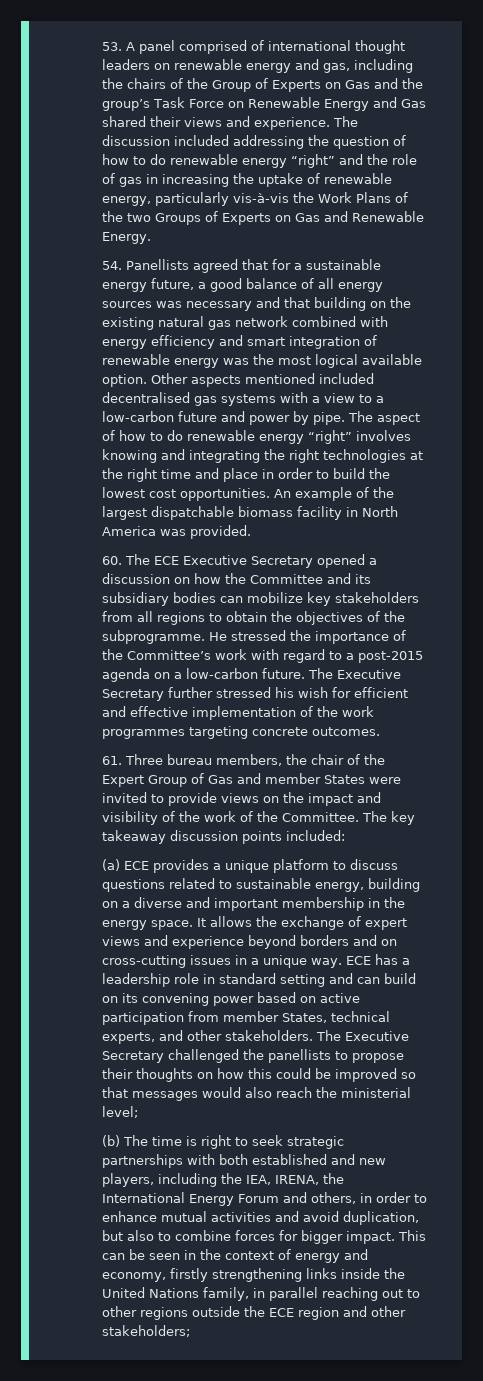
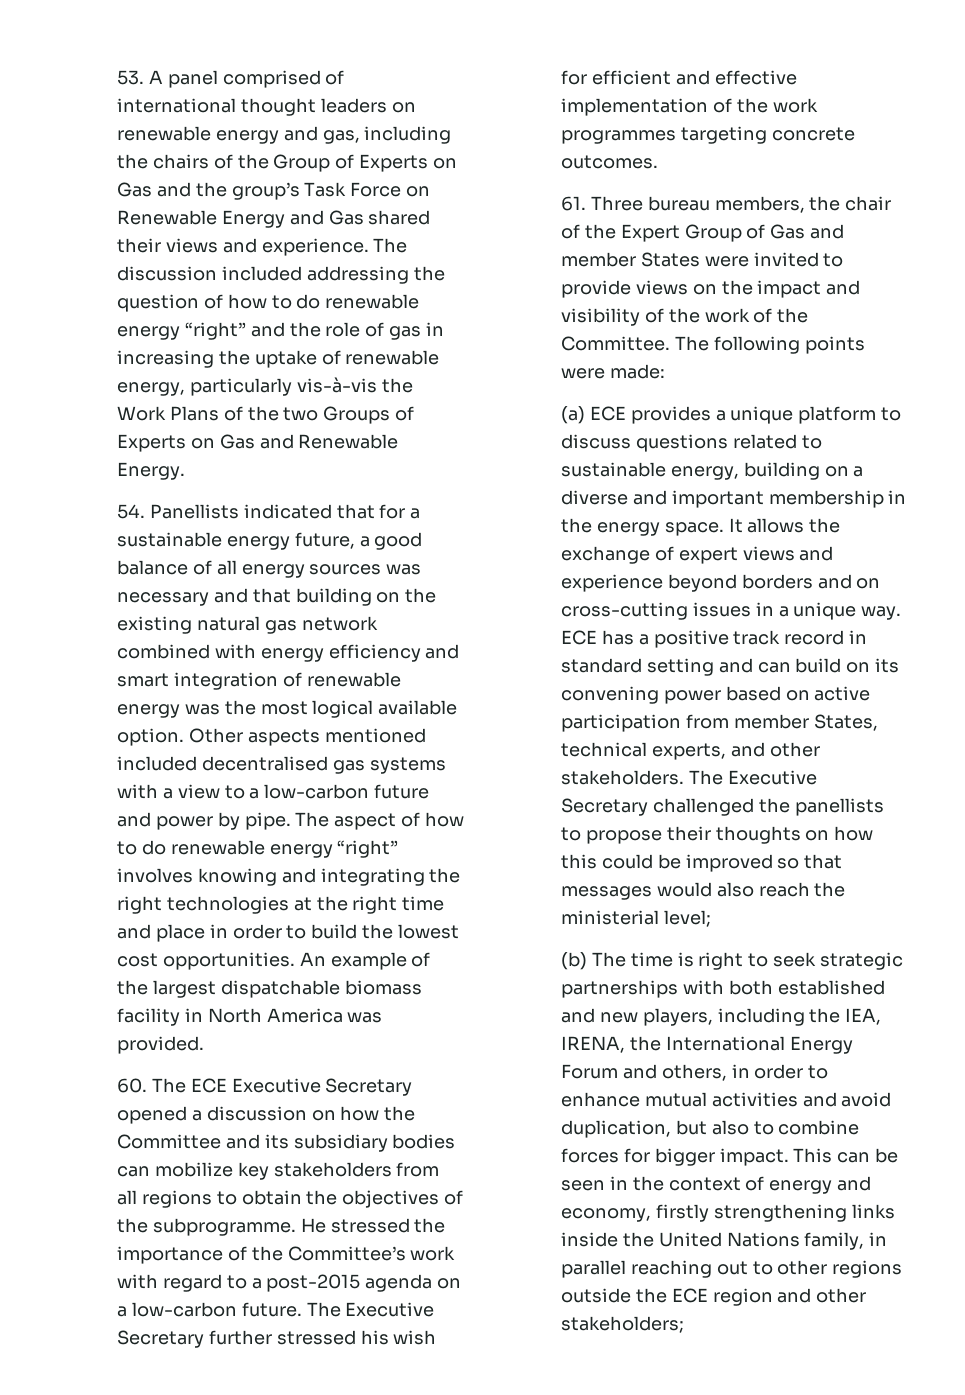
- 54. Panellists agreed that for a sustainable energy future, a good balance of all energy sources was necessary and that building on the existing natural gas network combined with energy efficiency and smart integration of renewable energy was the most logical available option.
+ 54. Panellists indicated that for a sustainable energy future, a good balance of all energy sources was necessary and that building on the existing natural gas network combined with energy efficiency and smart integration of renewable energy was the most logical available option.
- The key takeaway discussion points included:
+ The following points were made:
- ECE has a leadership role in standard setting and can build on its convening power based on active participation from member States, technical experts, and other stakeholders.
+ ECE has a positive track record in standard setting and can build on its convening power based on active participation from member States, technical experts, and other stakeholders.

